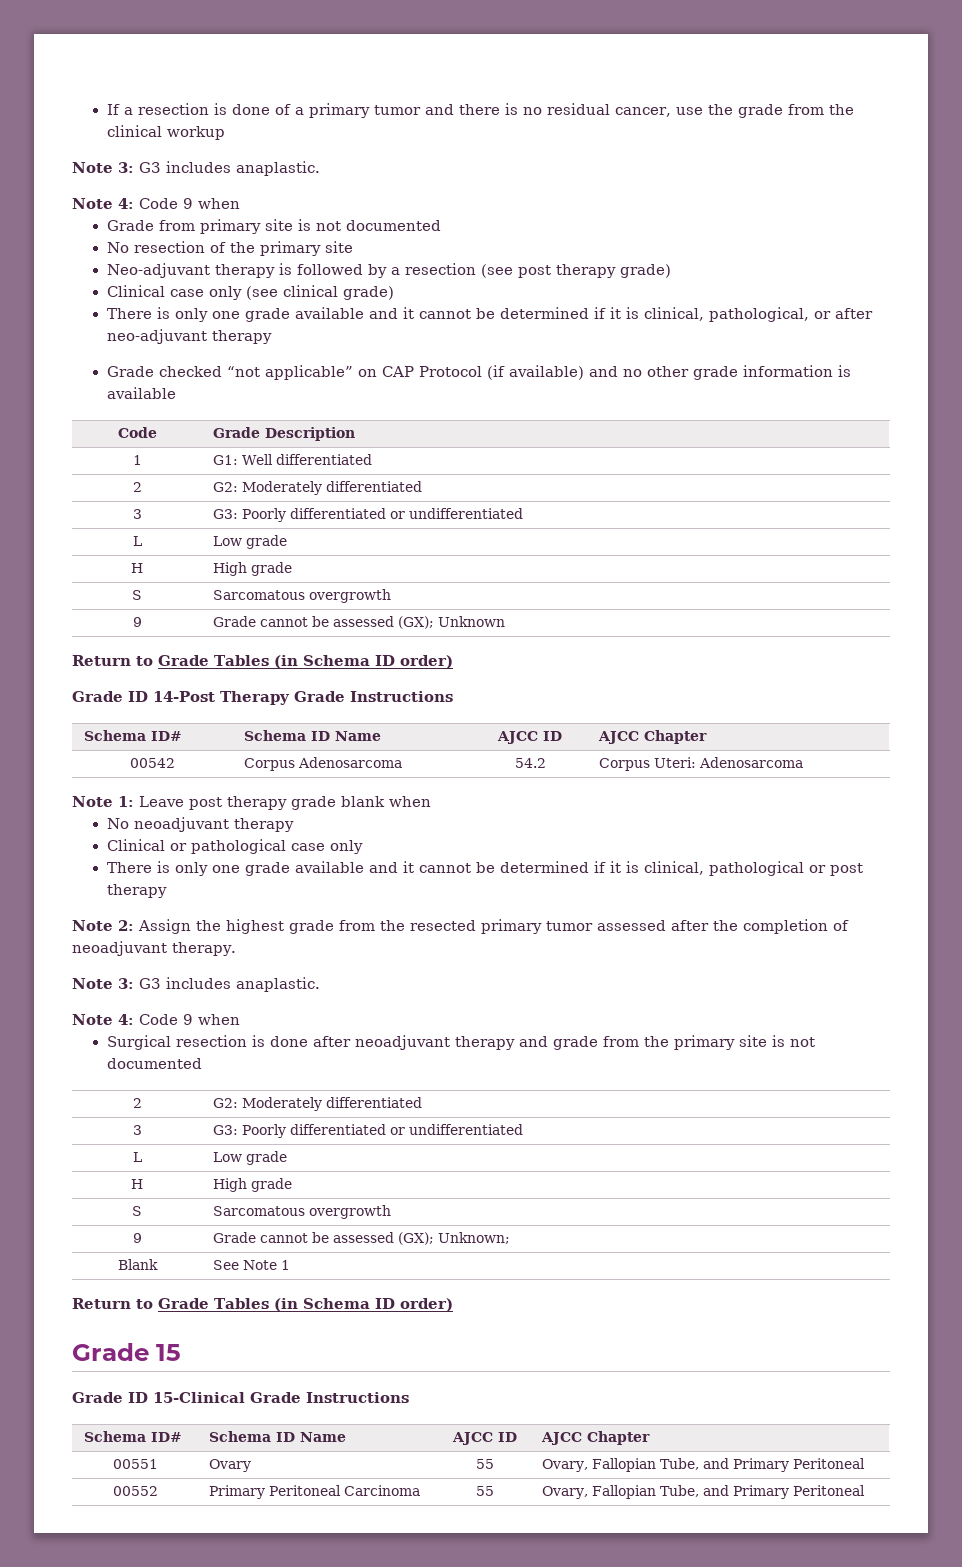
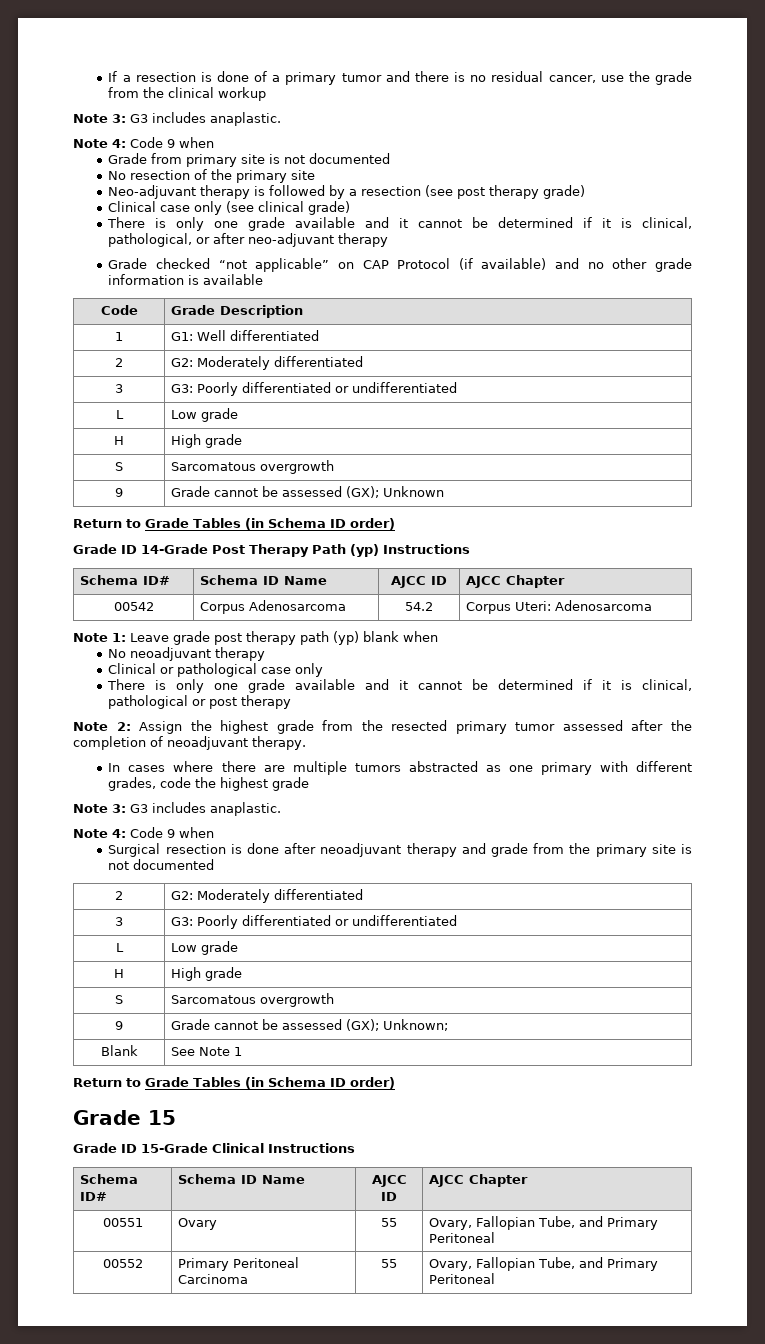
- Grade ID 14-Post Therapy Grade Instructions
+ Grade ID 14-Grade Post Therapy Path (yp) Instructions
- Note 1: Leave post therapy grade blank when
+ Note 1: Leave grade post therapy path (yp) blank when
+ In cases where there are multiple tumors abstracted as one primary with different grades, code the highest grade
- Grade ID 15-Clinical Grade Instructions
+ Grade ID 15-Grade Clinical Instructions

